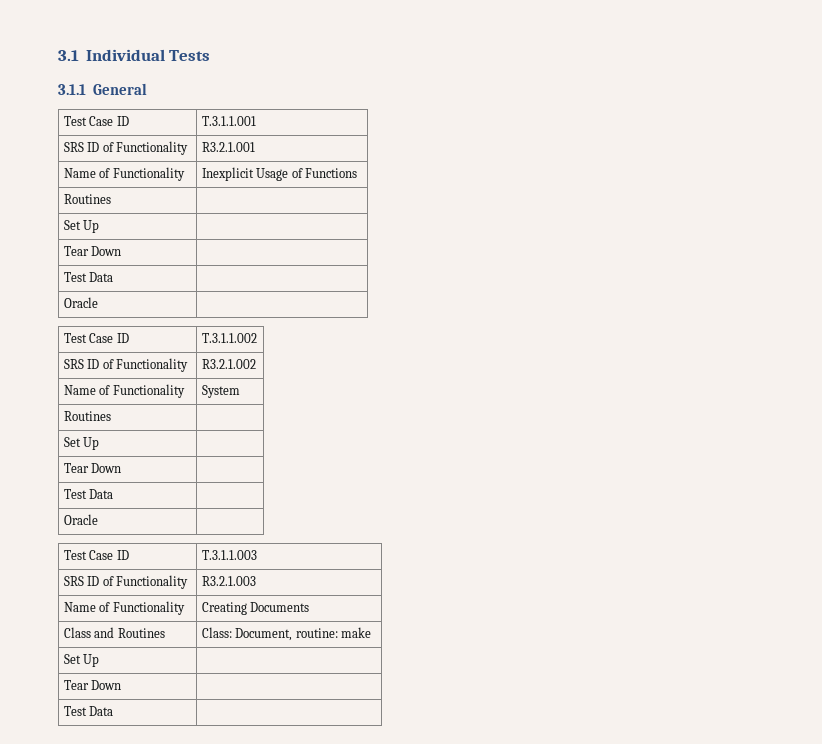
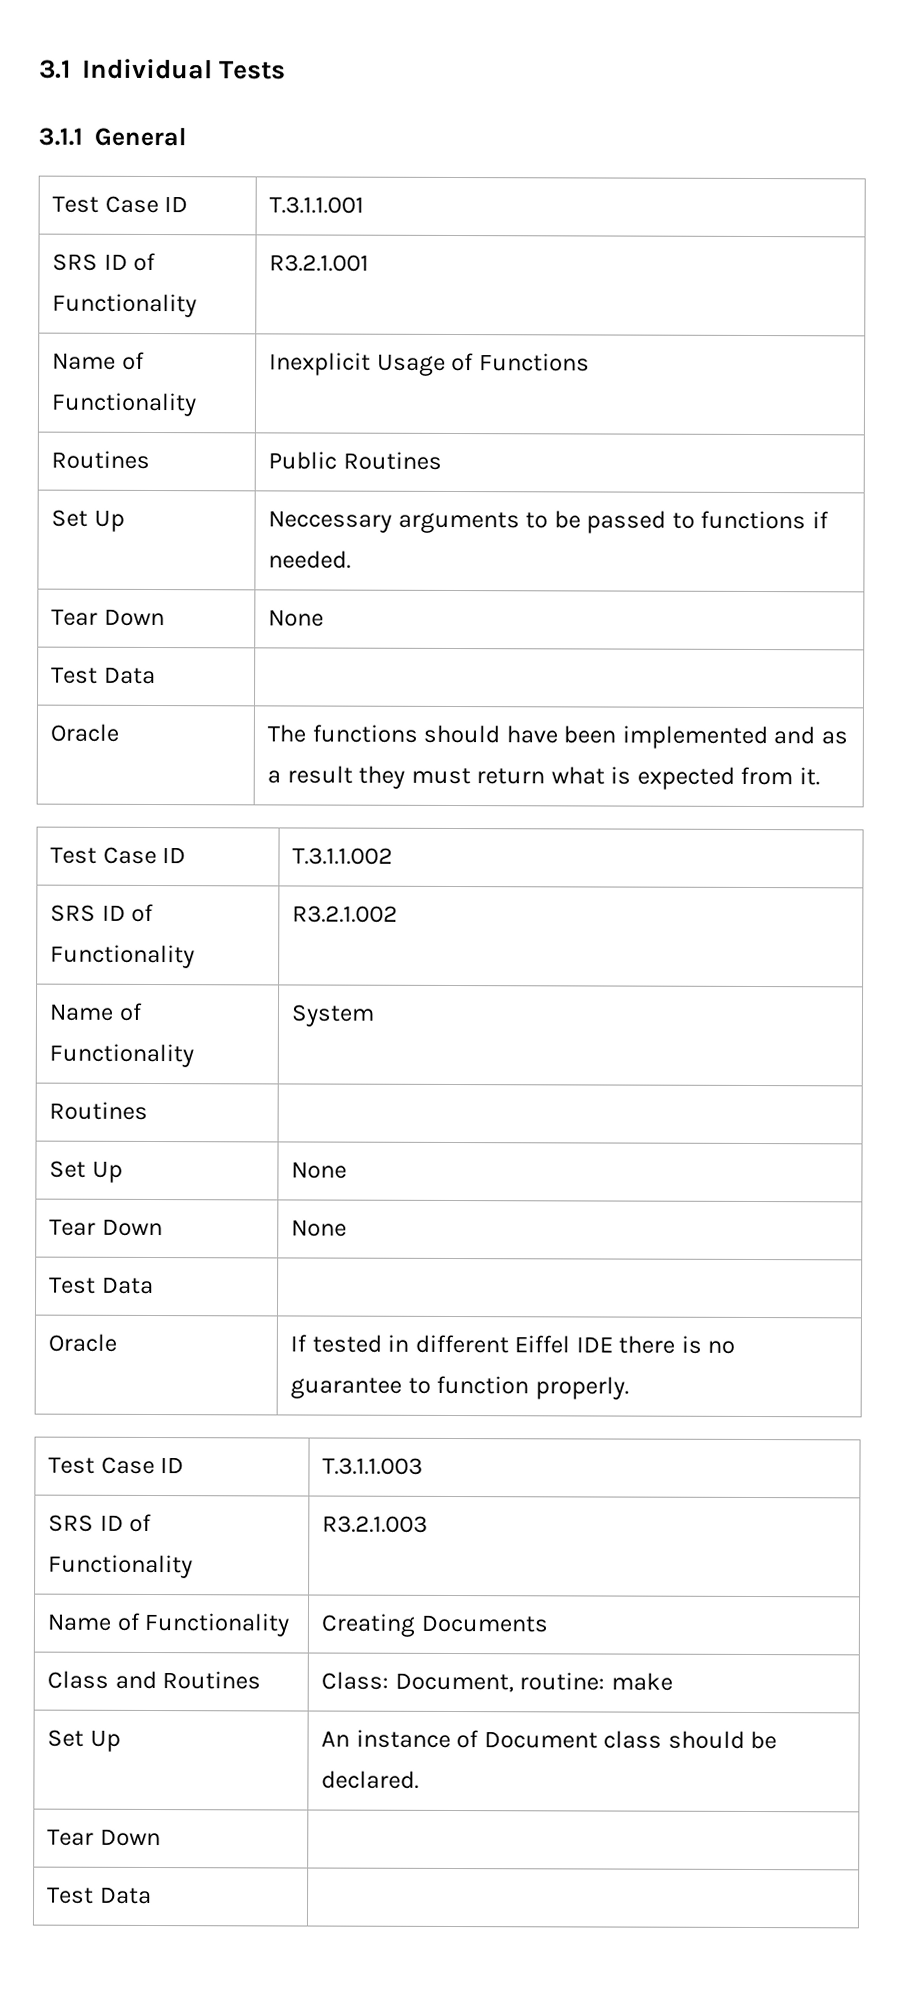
  Name of Functionality | Inexplicit Usage of Functions
- Routines |
- Set Up |
- Tear Down |
+ Routines | Public Routines
+ Set Up | Neccessary arguments to be passed to functions if needed.
+ Tear Down | None
  Test Data |
- Oracle |
+ Oracle | The functions should have been implemented and as a result they must return what is expected from it.
  Name of Functionality | System
  Routines |
- Set Up |
- Tear Down |
+ Set Up | None
+ Tear Down | None
  Test Data |
- Oracle |
+ Oracle | If tested in different Eiffel IDE there is no guarantee to function properly.
  Class and Routines | Class: Document, routine: make
- Set Up |
+ Set Up | An instance of Document class should be declared.

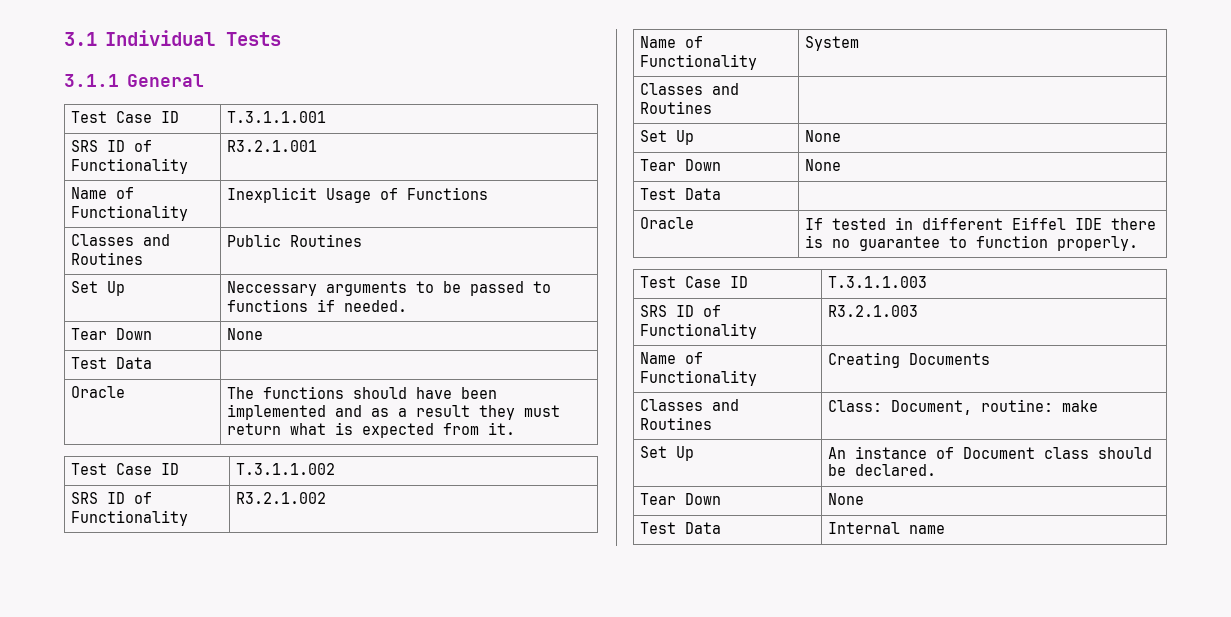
- Routines | Public Routines
+ Classes and Routines | Public Routines
  Name of Functionality | System
- Routines |
+ Classes and Routines |
- Class and Routines | Class: Document, routine: make
+ Classes and Routines | Class: Document, routine: make
  Set Up | An instance of Document class should be declared.
- Tear Down |
- Test Data |
+ Tear Down | None
+ Test Data | Internal name

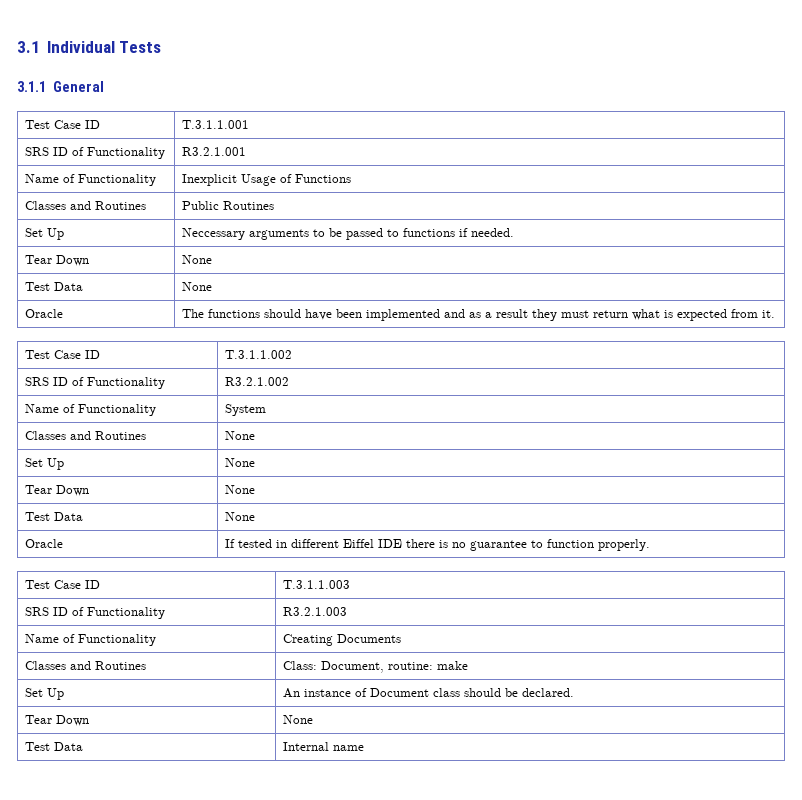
  Set Up | Neccessary arguments to be passed to functions if needed.
  Tear Down | None
- Test Data |
+ Test Data | None
  Name of Functionality | System
- Classes and Routines |
+ Classes and Routines | None
  Set Up | None
  Tear Down | None
- Test Data |
+ Test Data | None

